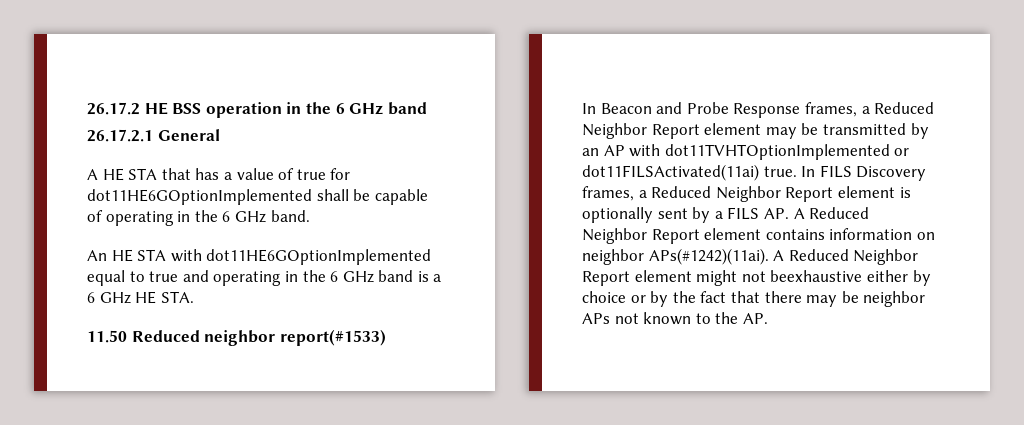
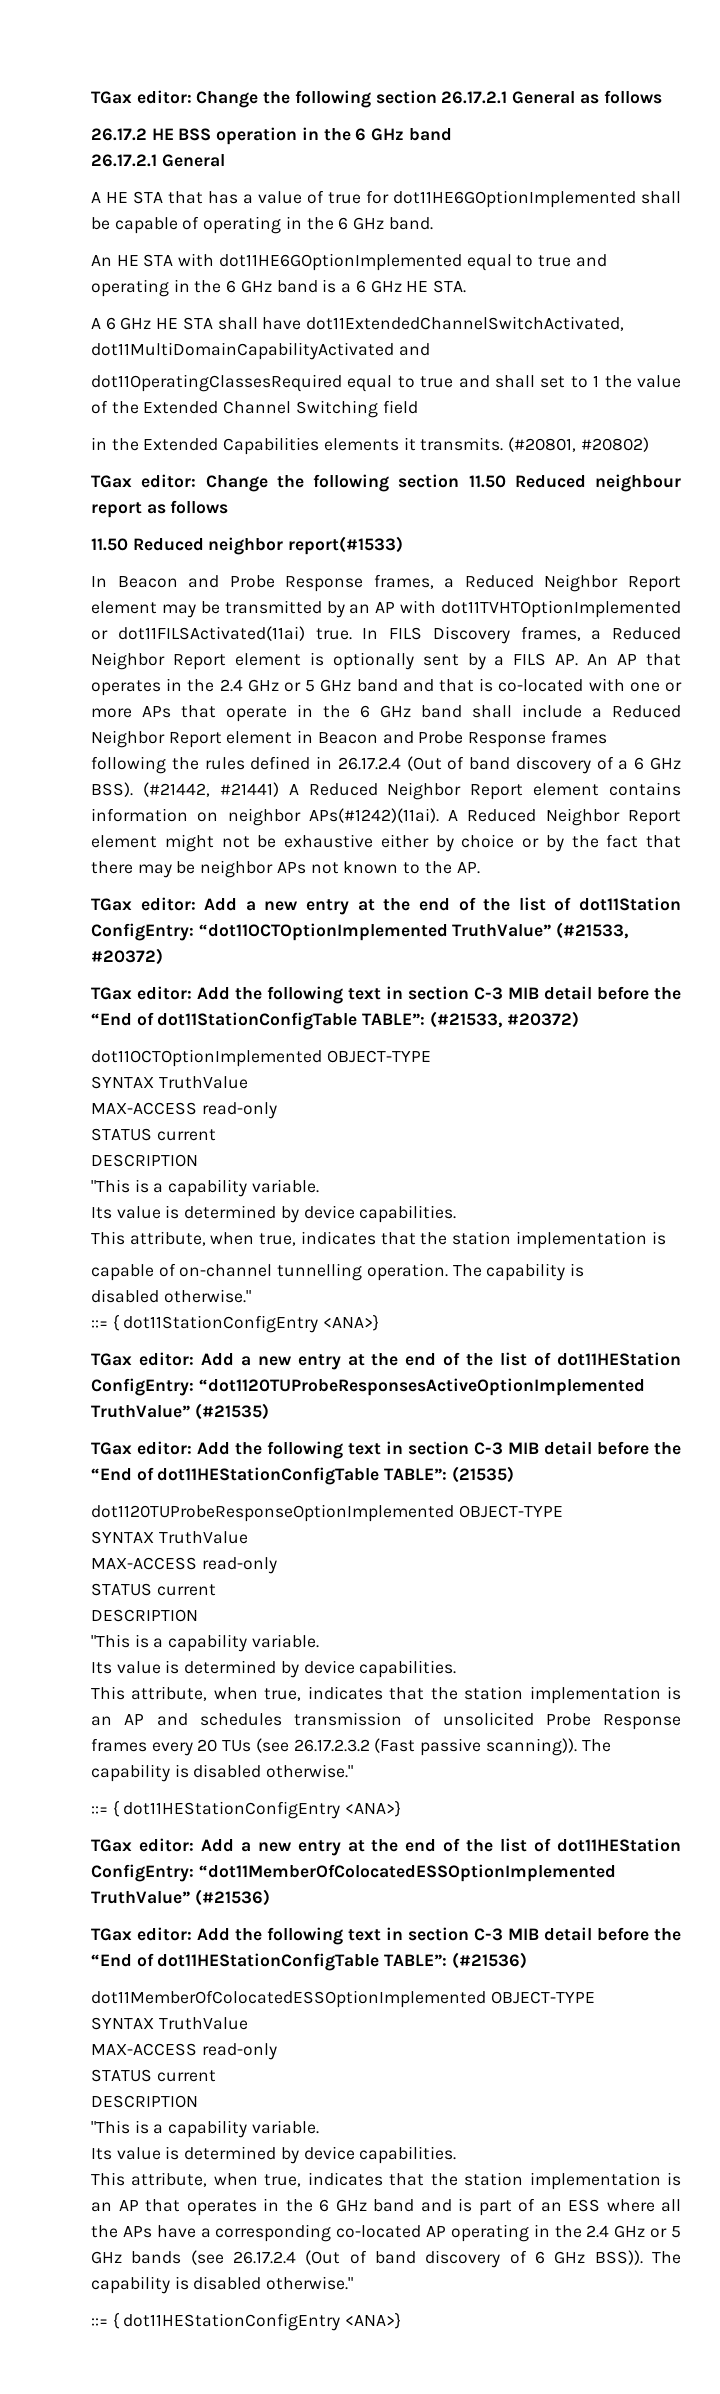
+ TGax editor: Change the following section 26.17.2.1 General as follows
+ A 6 GHz HE STA shall have dot11ExtendedChannelSwitchActivated, dot11MultiDomainCapabilityActivated and
+ dot11OperatingClassesRequired equal to true and shall set to 1 the value of the Extended Channel Switching field
+ in the Extended Capabilities elements it transmits. (#20801, #20802)
+ TGax editor: Change the following section 11.50 Reduced neighbour report as follows
- In FILS Discovery frames, a Reduced Neighbor Report element is optionally sent by a FILS AP. A Reduced Neighbor Report element contains information on neighbor APs(#1242)(11ai).
+ In FILS Discovery frames, a Reduced Neighbor Report element is optionally sent by a FILS AP. An AP that operates in the 2.4 GHz or 5 GHz band and that is co-located with one or more APs that operate in the 6 GHz band shall include a Reduced Neighbor Report element in Beacon and Probe Response frames following the rules defined in 26.17.2.4 (Out of band discovery of a 6 GHz BSS). (#21442, #21441) A Reduced Neighbor Report element contains information on neighbor APs(#1242)(11ai).
- A Reduced Neighbor Report element might not beexhaustive either by choice or by the fact that there may be neighbor APs not known to the AP.
+ A Reduced Neighbor Report element might not be exhaustive either by choice or by the fact that there may be neighbor APs not known to the AP.
+ TGax editor: Add a new entry at the end of the list of dot11Station ConfigEntry: “dot11OCTOptionImplemented TruthValue” (#21533, #20372)
+ TGax editor: Add the following text in section C-3 MIB detail before the “End of dot11StationConfigTable TABLE”: (#21533, #20372)
+ dot11OCTOptionImplemented OBJECT-TYPE
+ SYNTAX TruthValue
+ MAX-ACCESS read-only
+ STATUS current
+ DESCRIPTION
+ "This is a capability variable.
+ Its value is determined by device capabilities.
+ This attribute, when true, indicates that the station implementation is
+ capable of on-channel tunnelling operation. The capability is
+ disabled otherwise."
+ ::= { dot11StationConfigEntry <ANA>}
+ TGax editor: Add a new entry at the end of the list of dot11HEStation ConfigEntry: “dot1120TUProbeResponsesActiveOptionImplemented TruthValue” (#21535)
+ TGax editor: Add the following text in section C-3 MIB detail before the “End of dot11HEStationConfigTable TABLE”: (21535)
+ dot1120TUProbeResponseOptionImplemented OBJECT-TYPE
+ SYNTAX TruthValue
+ MAX-ACCESS read-only
+ STATUS current
+ DESCRIPTION
+ "This is a capability variable.
+ Its value is determined by device capabilities.
+ This attribute, when true, indicates that the station implementation is an AP and schedules transmission of unsolicited Probe Response frames every 20 TUs (see 26.17.2.3.2 (Fast passive scanning)). The capability is disabled otherwise."
+ ::= { dot11HEStationConfigEntry <ANA>}
+ TGax editor: Add a new entry at the end of the list of dot11HEStation ConfigEntry: “dot11MemberOfColocatedESSOptionImplemented TruthValue” (#21536)
+ TGax editor: Add the following text in section C-3 MIB detail before the “End of dot11HEStationConfigTable TABLE”: (#21536)
+ dot11MemberOfColocatedESSOptionImplemented OBJECT-TYPE
+ SYNTAX TruthValue
+ MAX-ACCESS read-only
+ STATUS current
+ DESCRIPTION
+ "This is a capability variable.
+ Its value is determined by device capabilities.
+ This attribute, when true, indicates that the station implementation is an AP that operates in the 6 GHz band and is part of an ESS where all the APs have a corresponding co-located AP operating in the 2.4 GHz or 5 GHz bands (see 26.17.2.4 (Out of band discovery of 6 GHz BSS)). The capability is disabled otherwise."
+ ::= { dot11HEStationConfigEntry <ANA>}

